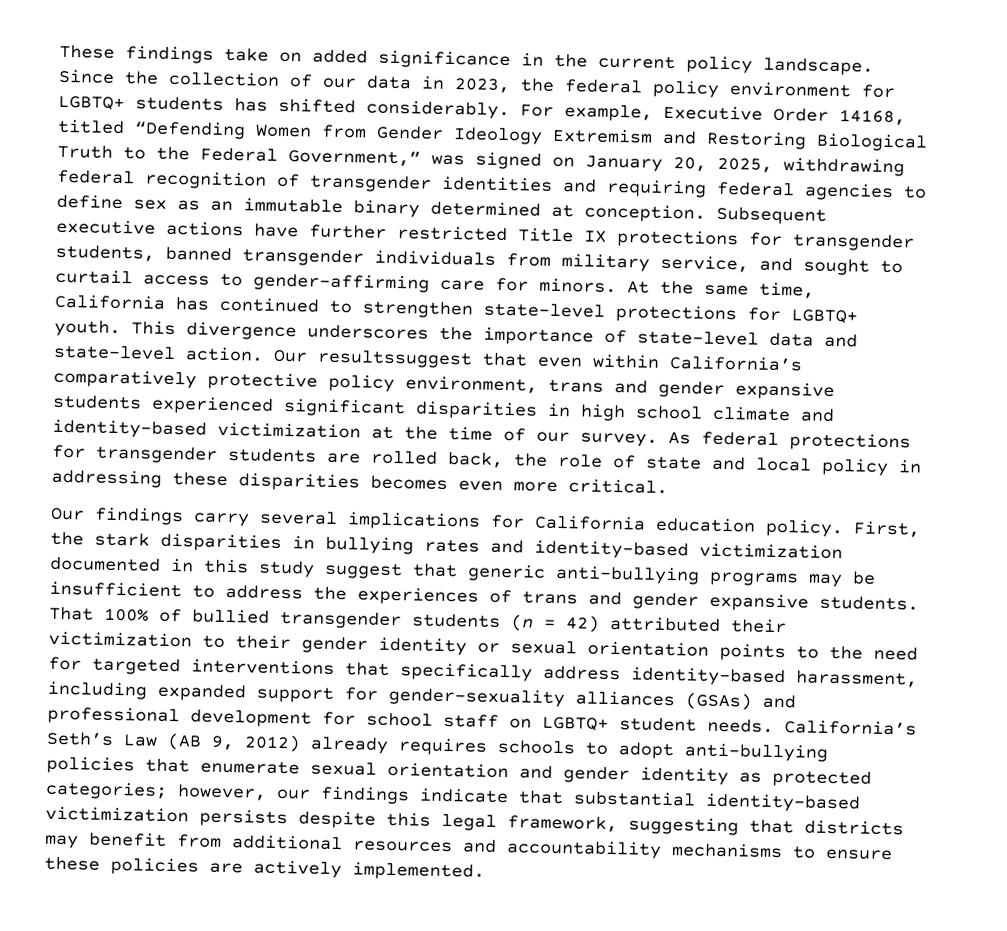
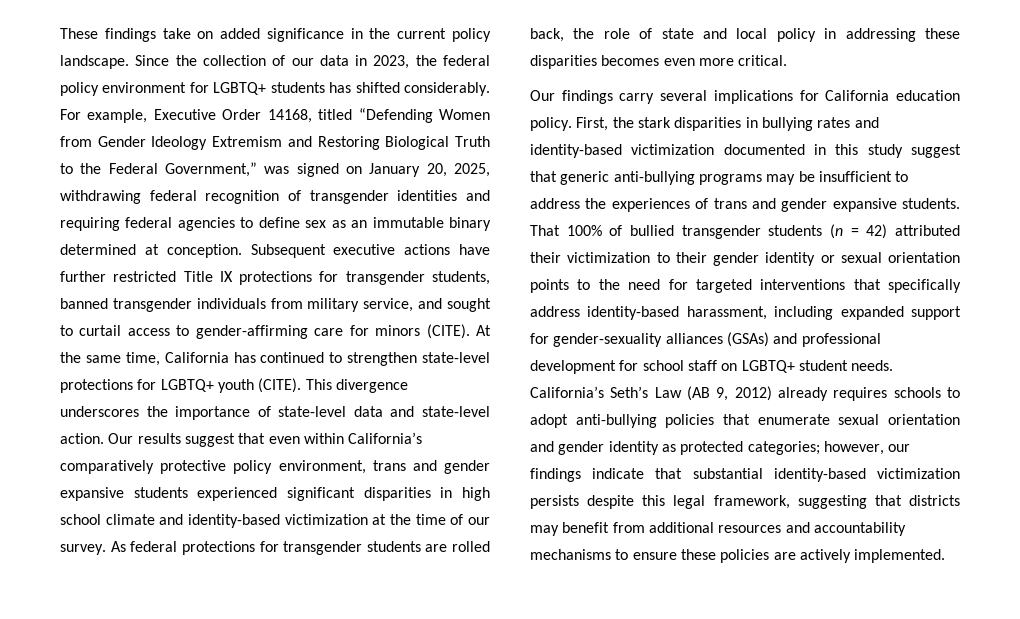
- Subsequent executive actions have further restricted Title IX protections for transgender students, banned transgender individuals from military service, and sought to curtail access to gender-affirming care for minors.
+ Subsequent executive actions have further restricted Title IX protections for transgender students, banned transgender individuals from military service, and sought to curtail access to gender-affirming care for minors (CITE).
- At the same time, California has continued to strengthen state-level protections for LGBTQ+ youth.
+ At the same time, California has continued to strengthen state-level protections for LGBTQ+ youth (CITE).
- Our resultssuggest that even within California’s comparatively protective policy environment, trans and gender expansive students experienced significant disparities in high school climate and identity-based victimization at the time of our survey.
+ Our results suggest that even within California’s comparatively protective policy environment, trans and gender expansive students experienced significant disparities in high school climate and identity-based victimization at the time of our survey.

